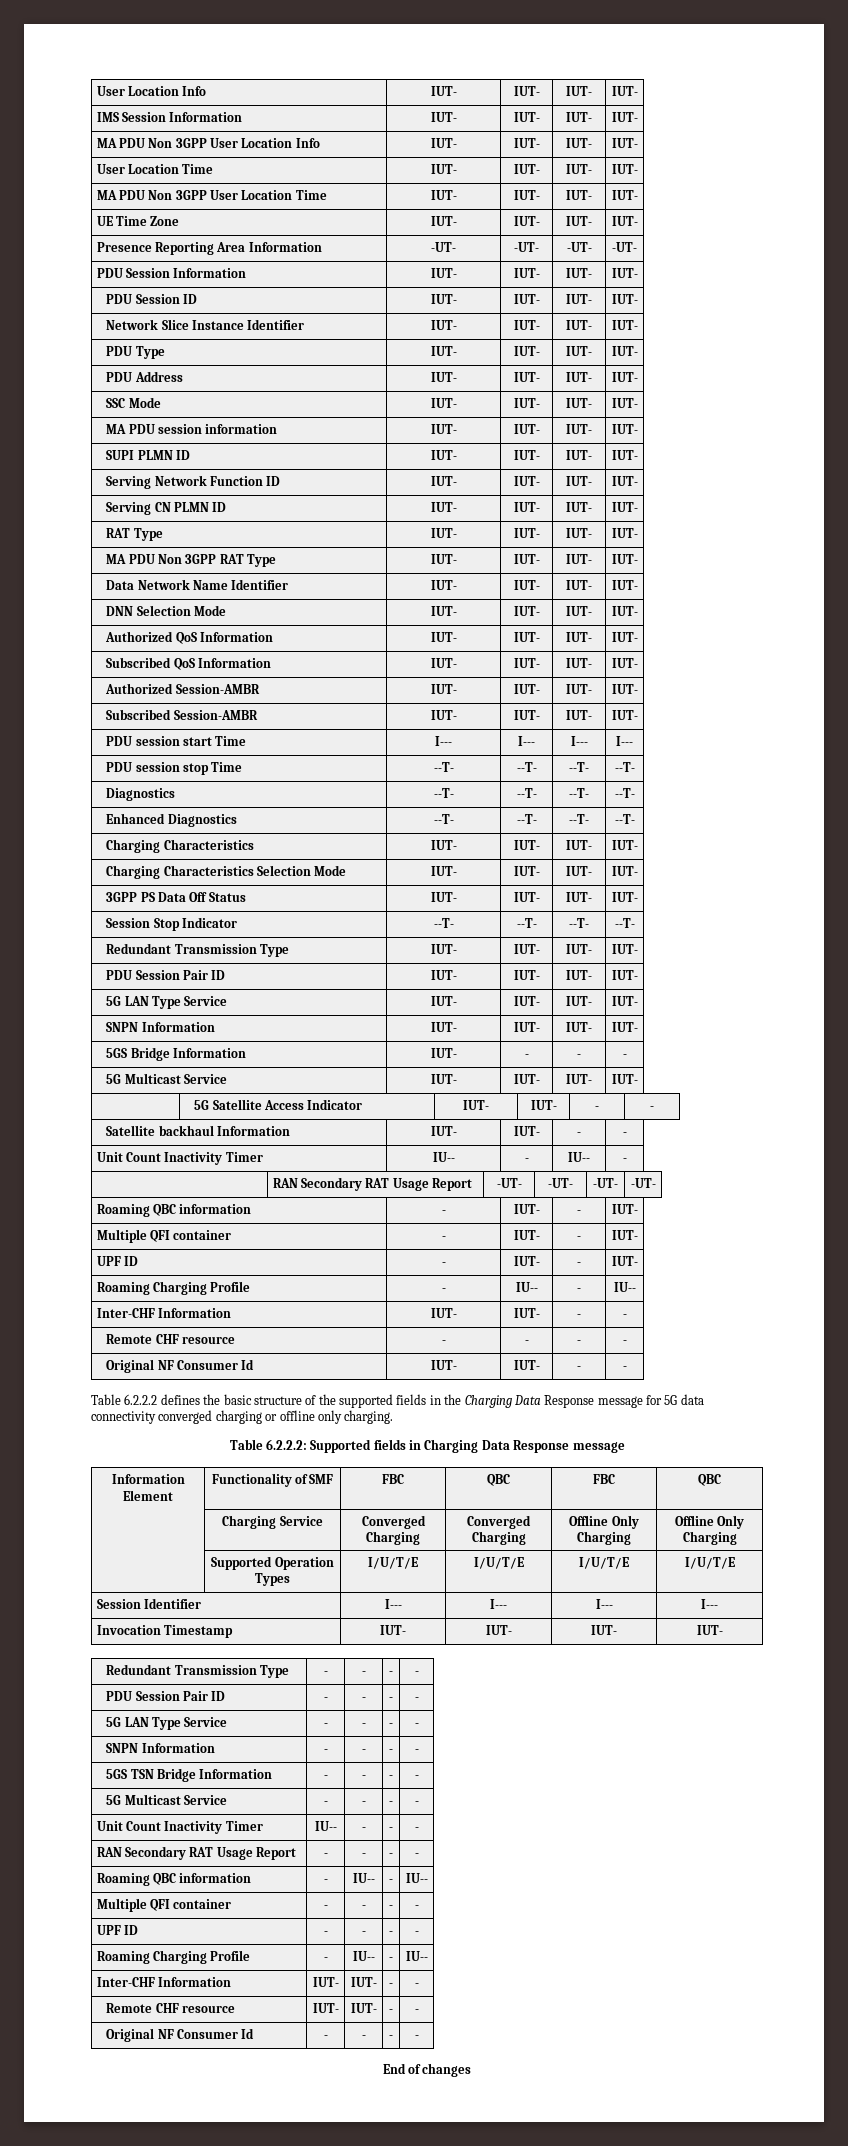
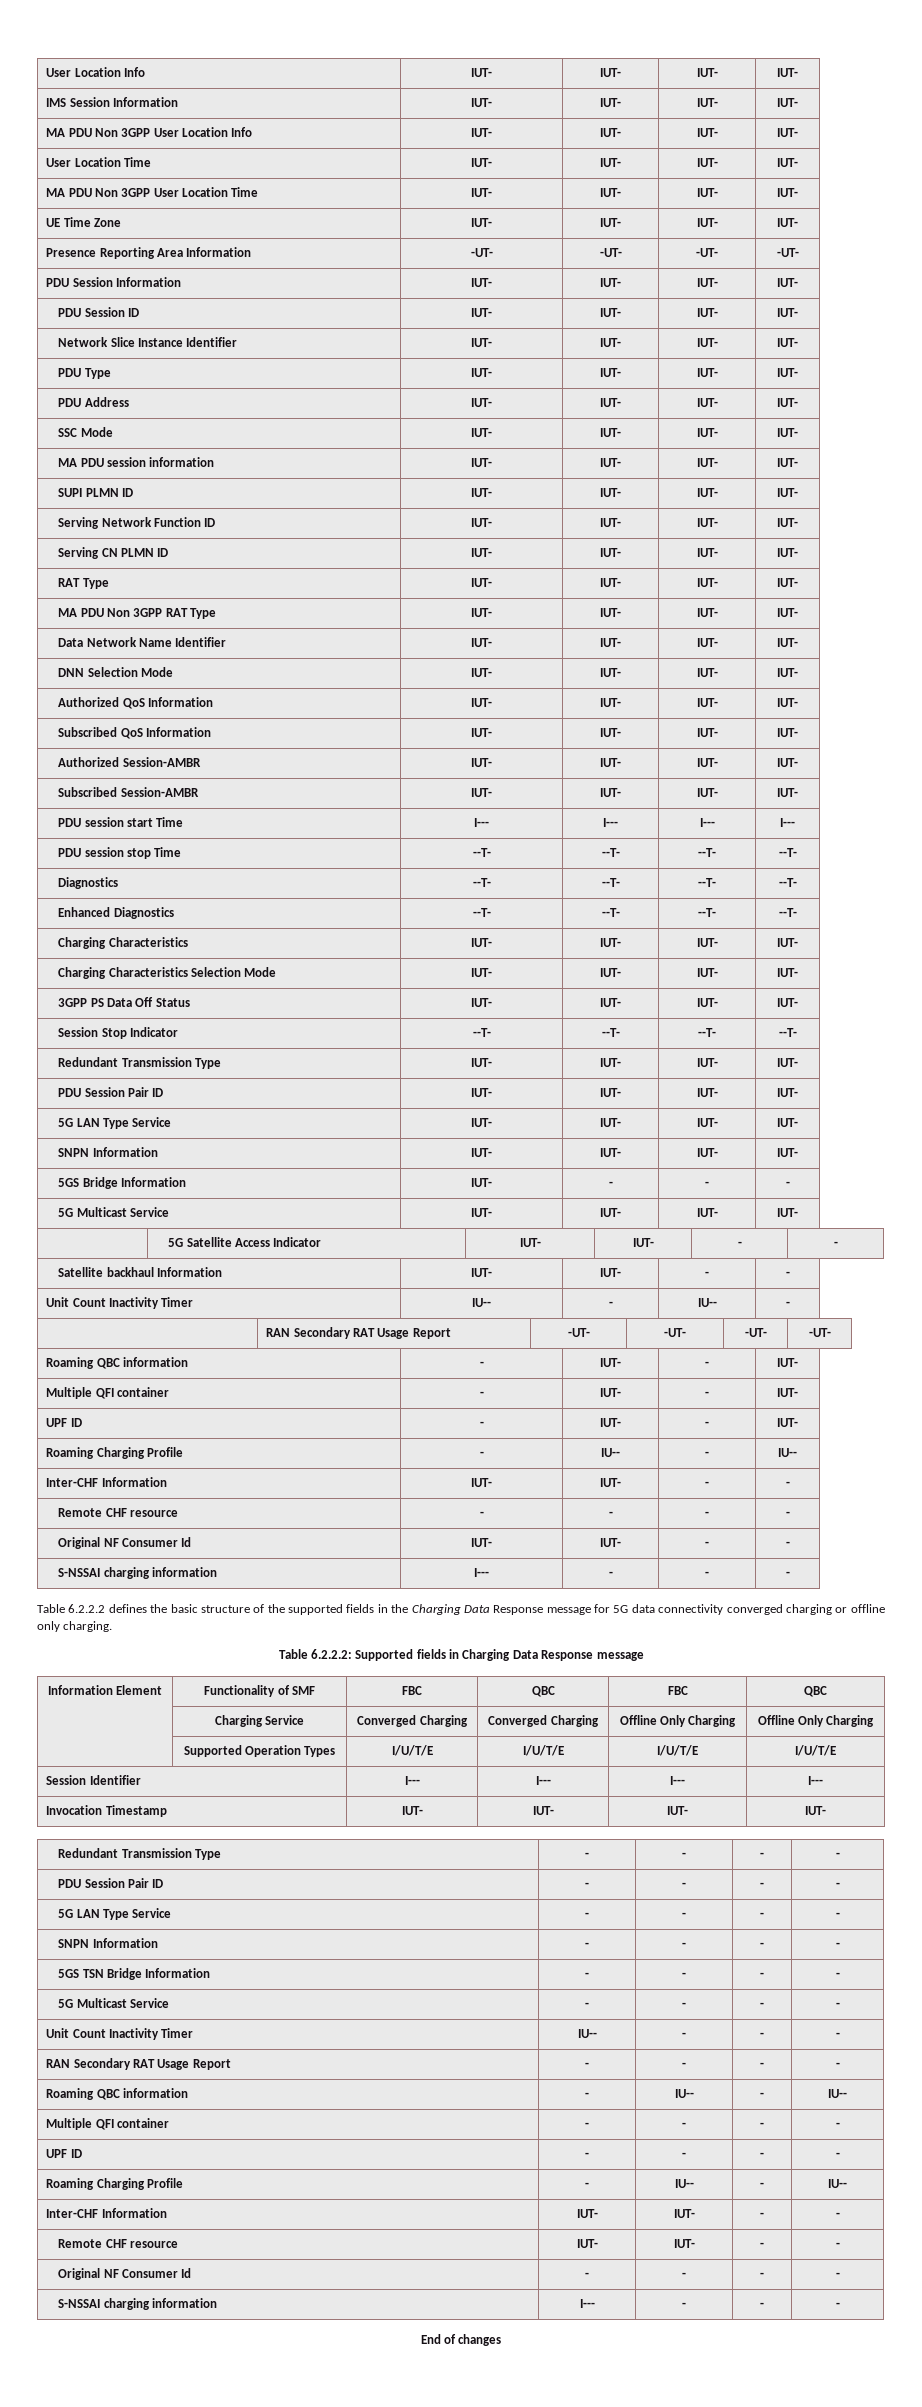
  Original NF Consumer Id | IUT- | IUT- | - | -
+ S-NSSAI charging information | I--- | - | - | -
  Original NF Consumer Id | - | - | - | -
+ S-NSSAI charging information | I--- | - | - | -

